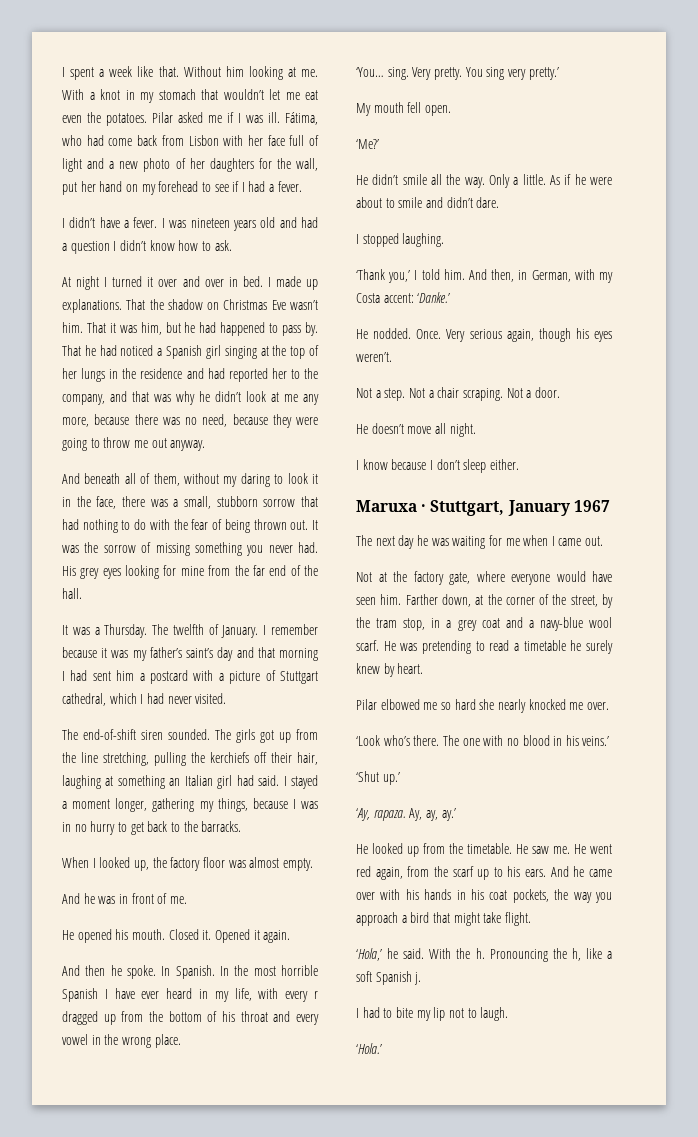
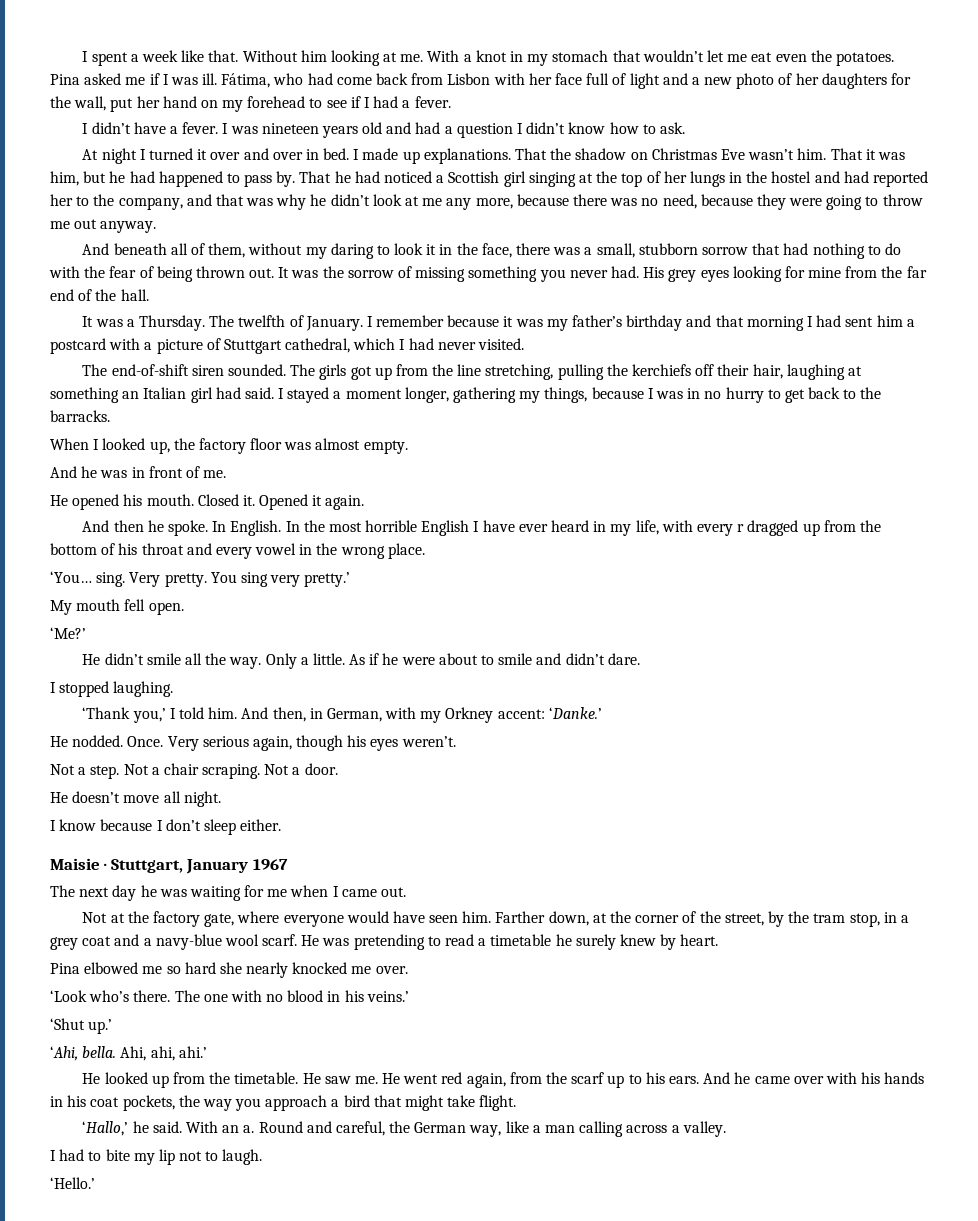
- Pilar asked me if I was ill.
+ Pina asked me if I was ill.
- That he had noticed a Spanish girl singing at the top of her lungs in the residence and had reported her to the company, and that was why he didn’t look at me any more, because there was no need, because they were going to throw me out anyway.
+ That he had noticed a Scottish girl singing at the top of her lungs in the hostel and had reported her to the company, and that was why he didn’t look at me any more, because there was no need, because they were going to throw me out anyway.
- I remember because it was my father’s saint’s day and that morning I had sent him a postcard with a picture of Stuttgart cathedral, which I had never visited.
+ I remember because it was my father’s birthday and that morning I had sent him a postcard with a picture of Stuttgart cathedral, which I had never visited.
- In Spanish.
+ In English.
- In the most horrible Spanish I have ever heard in my life, with every r dragged up from the bottom of his throat and every vowel in the wrong place.
+ In the most horrible English I have ever heard in my life, with every r dragged up from the bottom of his throat and every vowel in the wrong place.
- And then, in German, with my Costa accent: ‘Danke.’
+ And then, in German, with my Orkney accent: ‘Danke.’
- Maruxa · Stuttgart, January 1967
+ Maisie · Stuttgart, January 1967
- Pilar elbowed me so hard she nearly knocked me over.
+ Pina elbowed me so hard she nearly knocked me over.
- ‘Ay, rapaza. Ay, ay, ay.’
+ ‘Ahi, bella. Ahi, ahi, ahi.’
- ‘Hola,’ he said.
+ ‘Hallo,’ he said.
- With the h. Pronouncing the h, like a soft Spanish j.
+ With an a. Round and careful, the German way, like a man calling across a valley.
- ‘Hola.’
+ ‘Hello.’

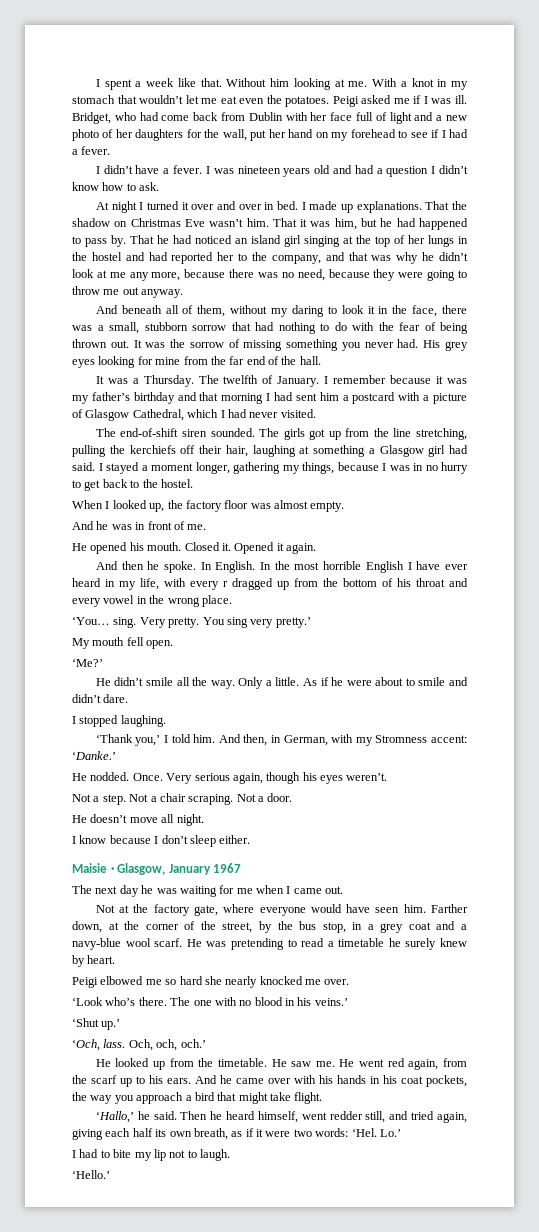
- Pina asked me if I was ill.
+ Peigi asked me if I was ill.
- Fátima, who had come back from Lisbon with her face full of light and a new photo of her daughters for the wall, put her hand on my forehead to see if I had a fever.
+ Bridget, who had come back from Dublin with her face full of light and a new photo of her daughters for the wall, put her hand on my forehead to see if I had a fever.
- That he had noticed a Scottish girl singing at the top of her lungs in the hostel and had reported her to the company, and that was why he didn’t look at me any more, because there was no need, because they were going to throw me out anyway.
+ That he had noticed an island girl singing at the top of her lungs in the hostel and had reported her to the company, and that was why he didn’t look at me any more, because there was no need, because they were going to throw me out anyway.
- I remember because it was my father’s birthday and that morning I had sent him a postcard with a picture of Stuttgart cathedral, which I had never visited.
+ I remember because it was my father’s birthday and that morning I had sent him a postcard with a picture of Glasgow Cathedral, which I had never visited.
- The girls got up from the line stretching, pulling the kerchiefs off their hair, laughing at something an Italian girl had said.
+ The girls got up from the line stretching, pulling the kerchiefs off their hair, laughing at something a Glasgow girl had said.
- I stayed a moment longer, gathering my things, because I was in no hurry to get back to the barracks.
+ I stayed a moment longer, gathering my things, because I was in no hurry to get back to the hostel.
- And then, in German, with my Orkney accent: ‘Danke.’
+ And then, in German, with my Stromness accent: ‘Danke.’
- Maisie · Stuttgart, January 1967
+ Maisie · Glasgow, January 1967
- Farther down, at the corner of the street, by the tram stop, in a grey coat and a navy-blue wool scarf.
+ Farther down, at the corner of the street, by the bus stop, in a grey coat and a navy-blue wool scarf.
- Pina elbowed me so hard she nearly knocked me over.
+ Peigi elbowed me so hard she nearly knocked me over.
- ‘Ahi, bella. Ahi, ahi, ahi.’
+ ‘Och, lass. Och, och, och.’
- With an a. Round and careful, the German way, like a man calling across a valley.
+ Then he heard himself, went redder still, and tried again, giving each half its own breath, as if it were two words: ‘Hel. Lo.’

